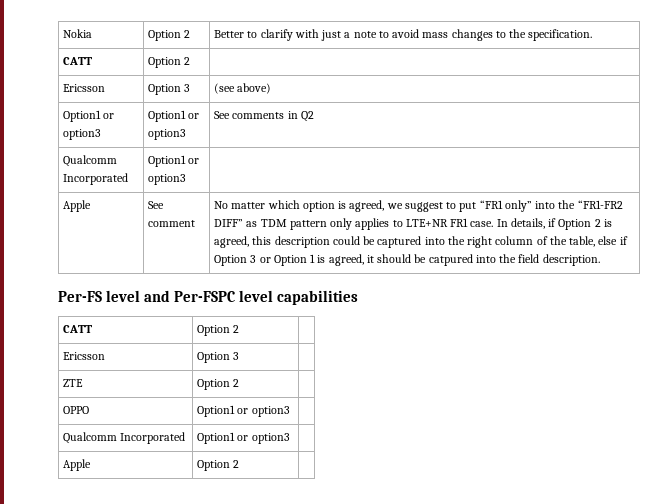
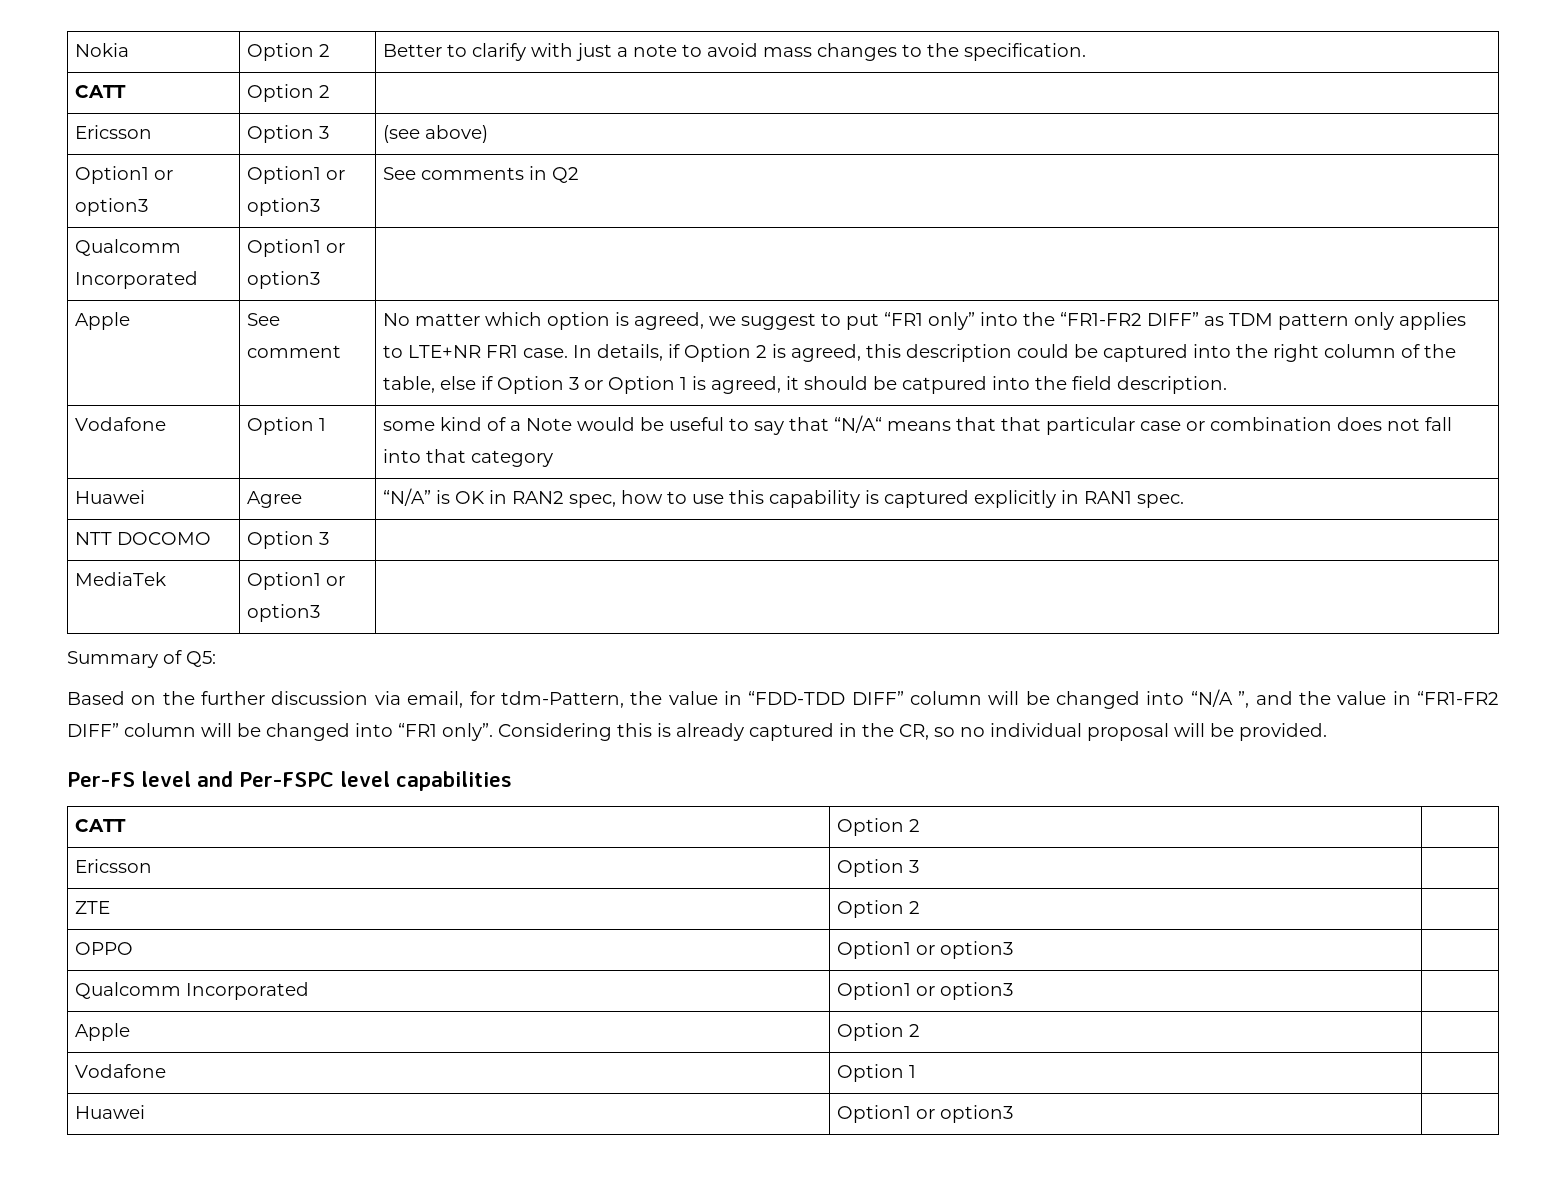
+ Vodafone | Option 1 | some kind of a Note would be useful to say that “N/A“ means that that particular case or combination does not fall into that category
+ Huawei | Agree | “N/A” is OK in RAN2 spec, how to use this capability is captured explicitly in RAN1 spec.
+ NTT DOCOMO | Option 3 |
+ MediaTek | Option1 or option3 |
+ Summary of Q5:
+ Based on the further discussion via email, for tdm-Pattern, the value in “FDD-TDD DIFF” column will be changed into “N/A ”, and the value in “FR1-FR2 DIFF” column will be changed into “FR1 only”. Considering this is already captured in the CR, so no individual proposal will be provided.
  Apple | Option 2 |
+ Vodafone | Option 1 |
+ Huawei | Option1 or option3 |

